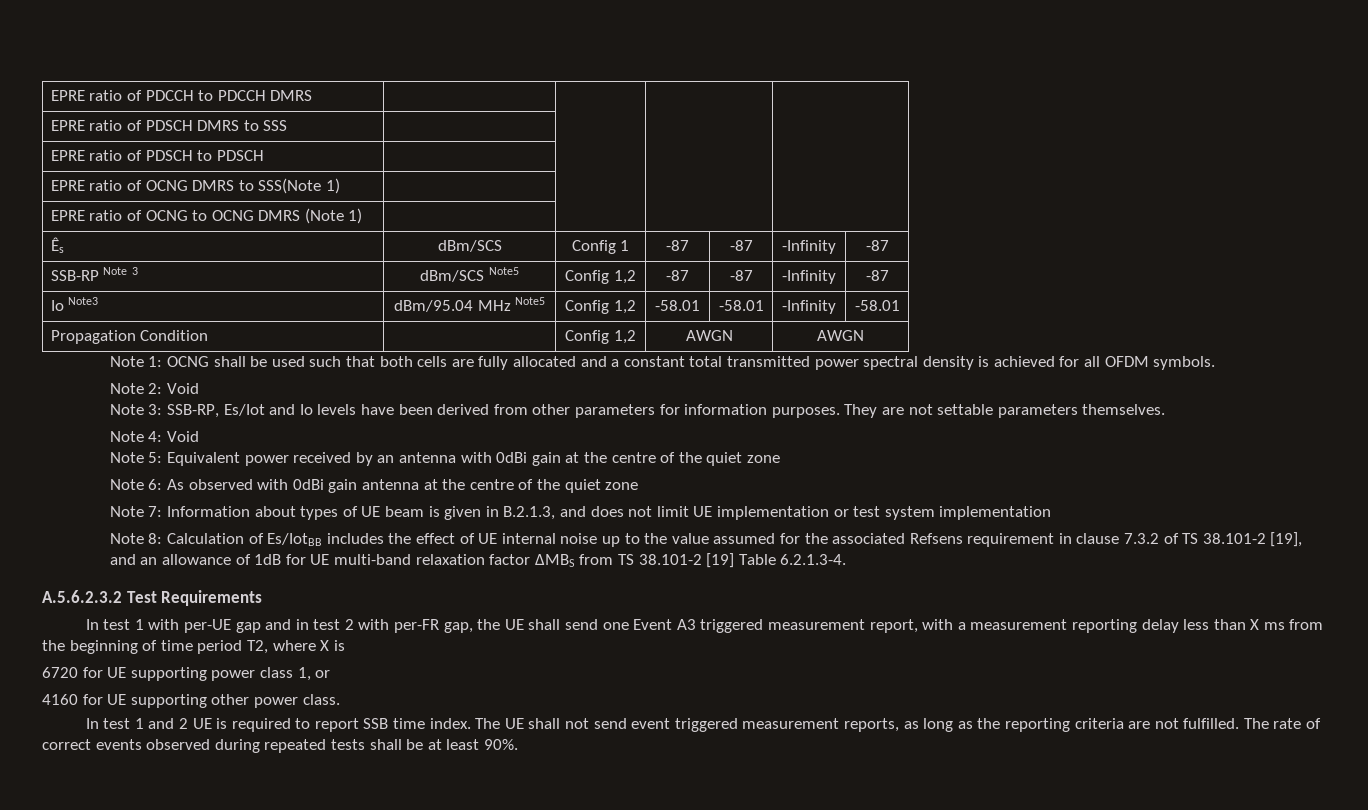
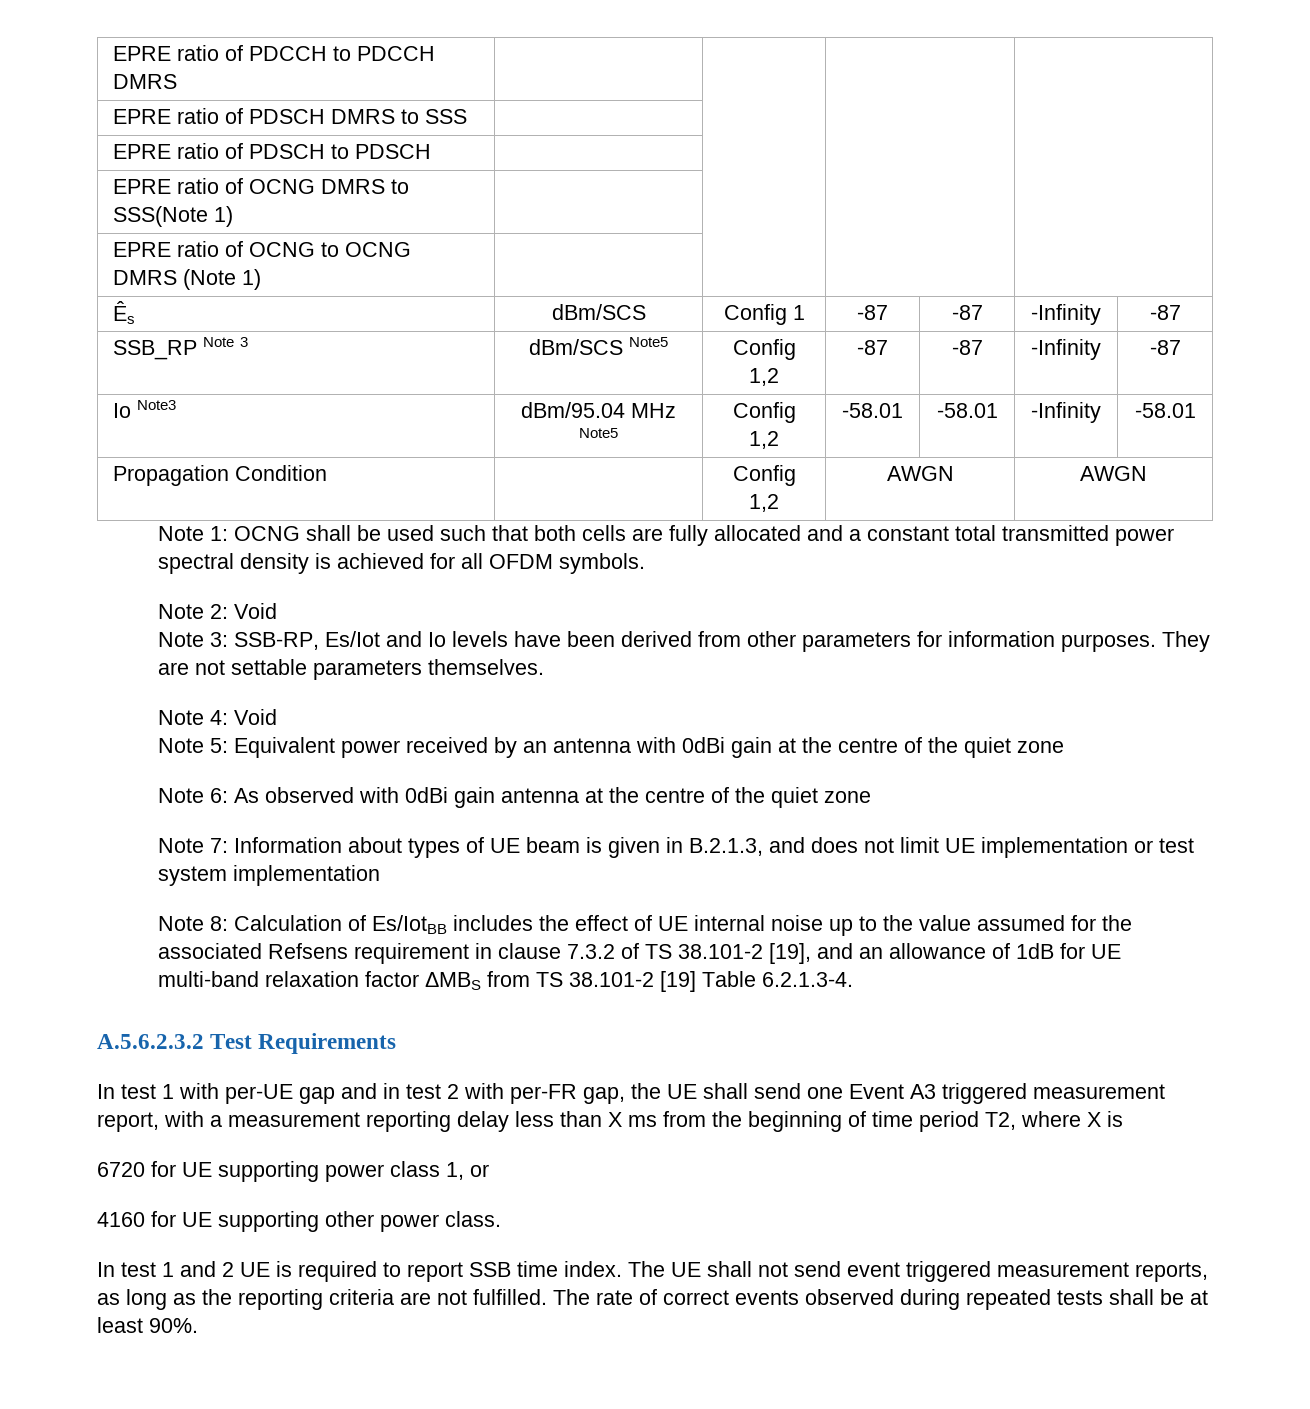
- SSB-RP Note 3 | dBm/SCS Note5 | Config 1,2 | -87 | -87 | -Infinity | -87
+ SSB_RP Note 3 | dBm/SCS Note5 | Config 1,2 | -87 | -87 | -Infinity | -87

